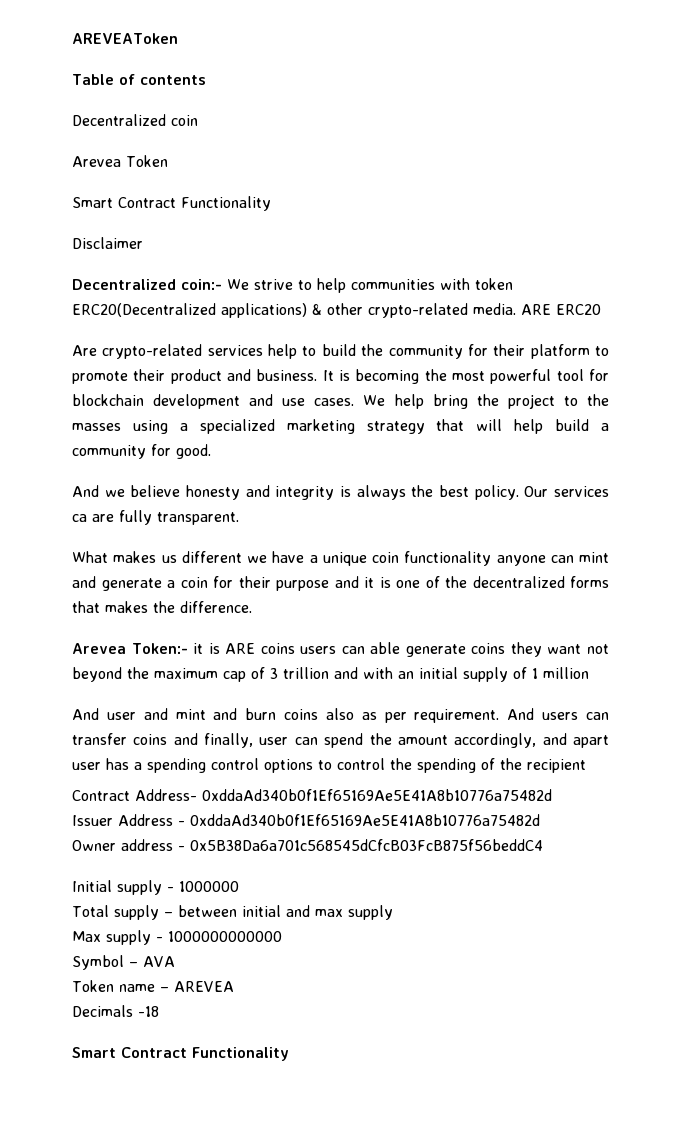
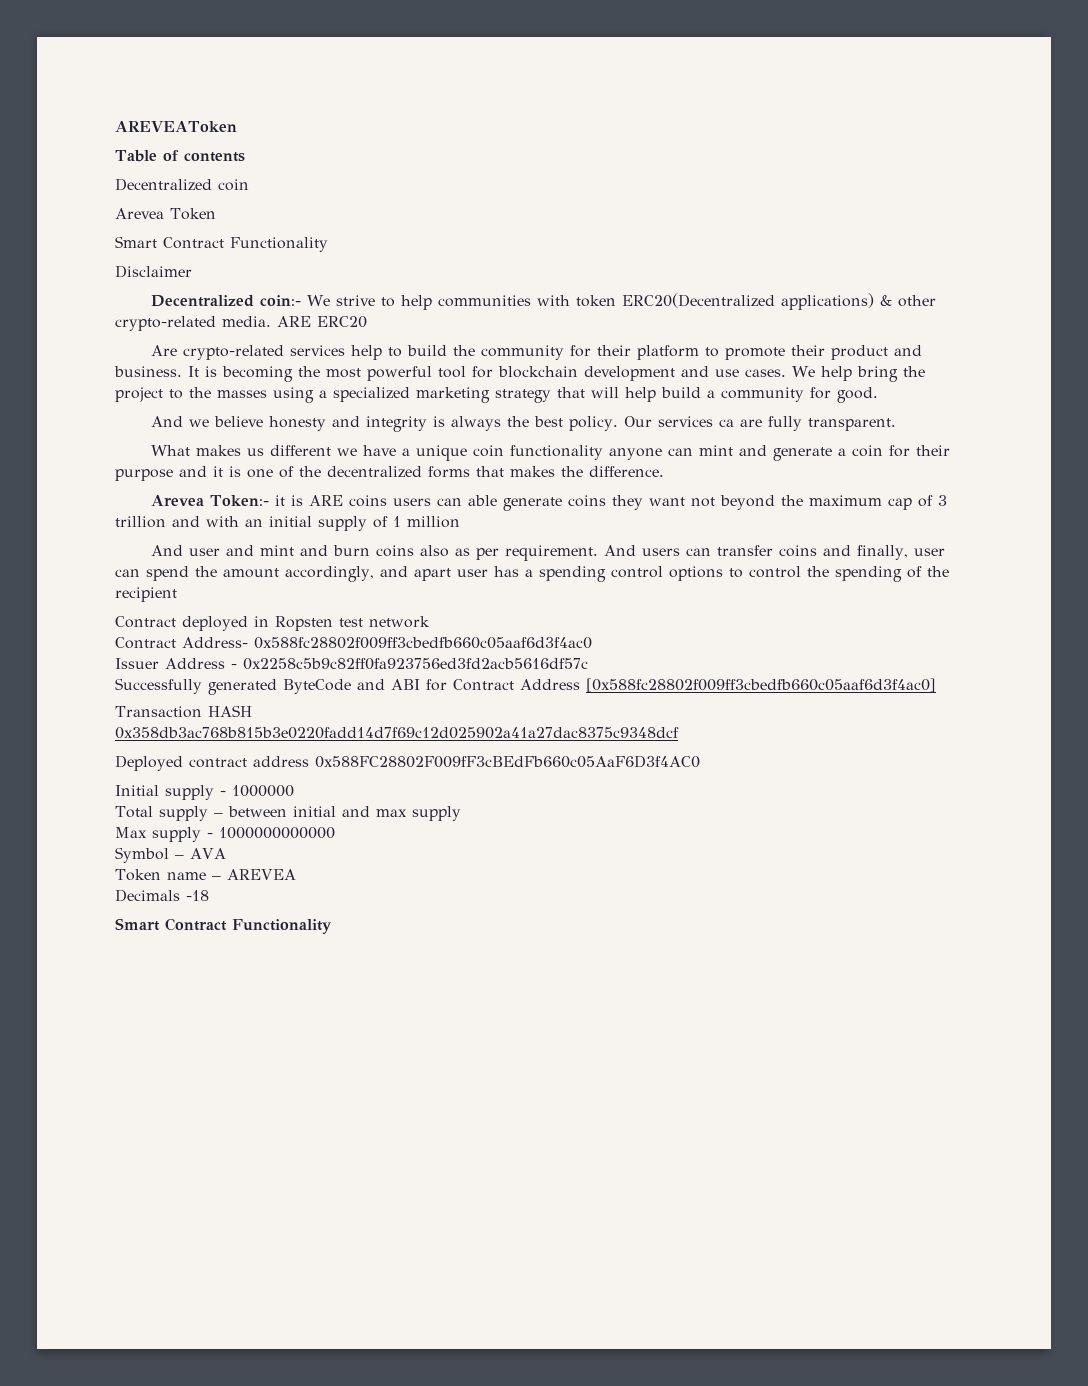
+ Contract deployed in Ropsten test network
- Contract Address- 0xddaAd340b0f1Ef65169Ae5E41A8b10776a75482d
+ Contract Address- 0x588fc28802f009ff3cbedfb660c05aaf6d3f4ac0
- Issuer Address - 0xddaAd340b0f1Ef65169Ae5E41A8b10776a75482d
- Owner address - 0x5B38Da6a701c568545dCfcB03FcB875f56beddC4
+ Issuer Address - 0x2258c5b9c82ff0fa923756ed3fd2acb5616df57c
+ Successfully generated ByteCode and ABI for Contract Address [0x588fc28802f009ff3cbedfb660c05aaf6d3f4ac0]
+ Transaction HASH
+ 0x358db3ac768b815b3e0220fadd14d7f69c12d025902a41a27dac8375c9348dcf
+ Deployed contract address 0x588FC28802F009fF3cBEdFb660c05AaF6D3f4AC0

